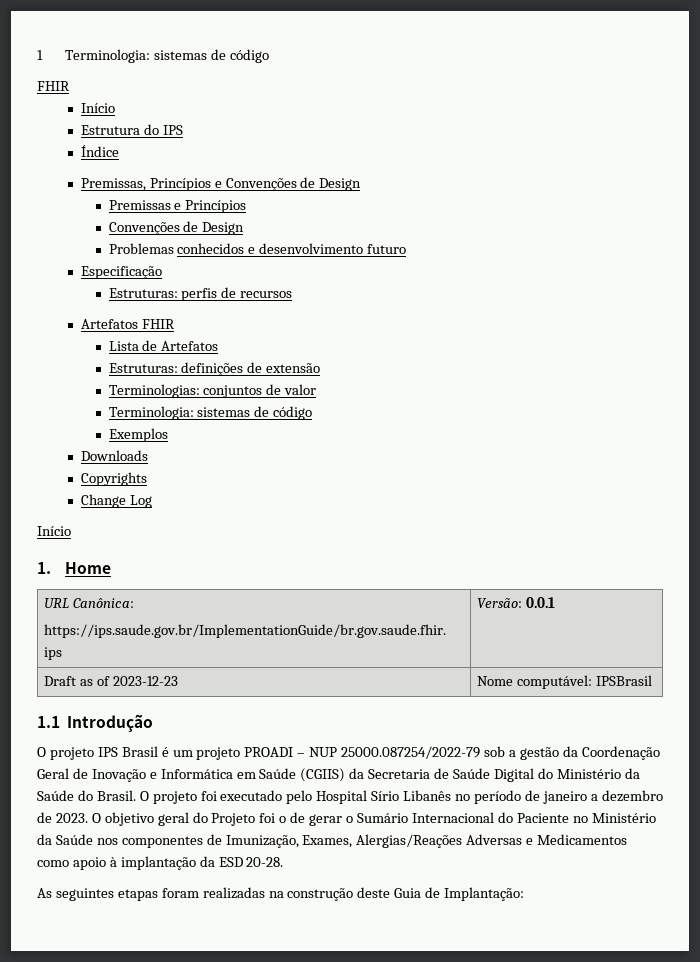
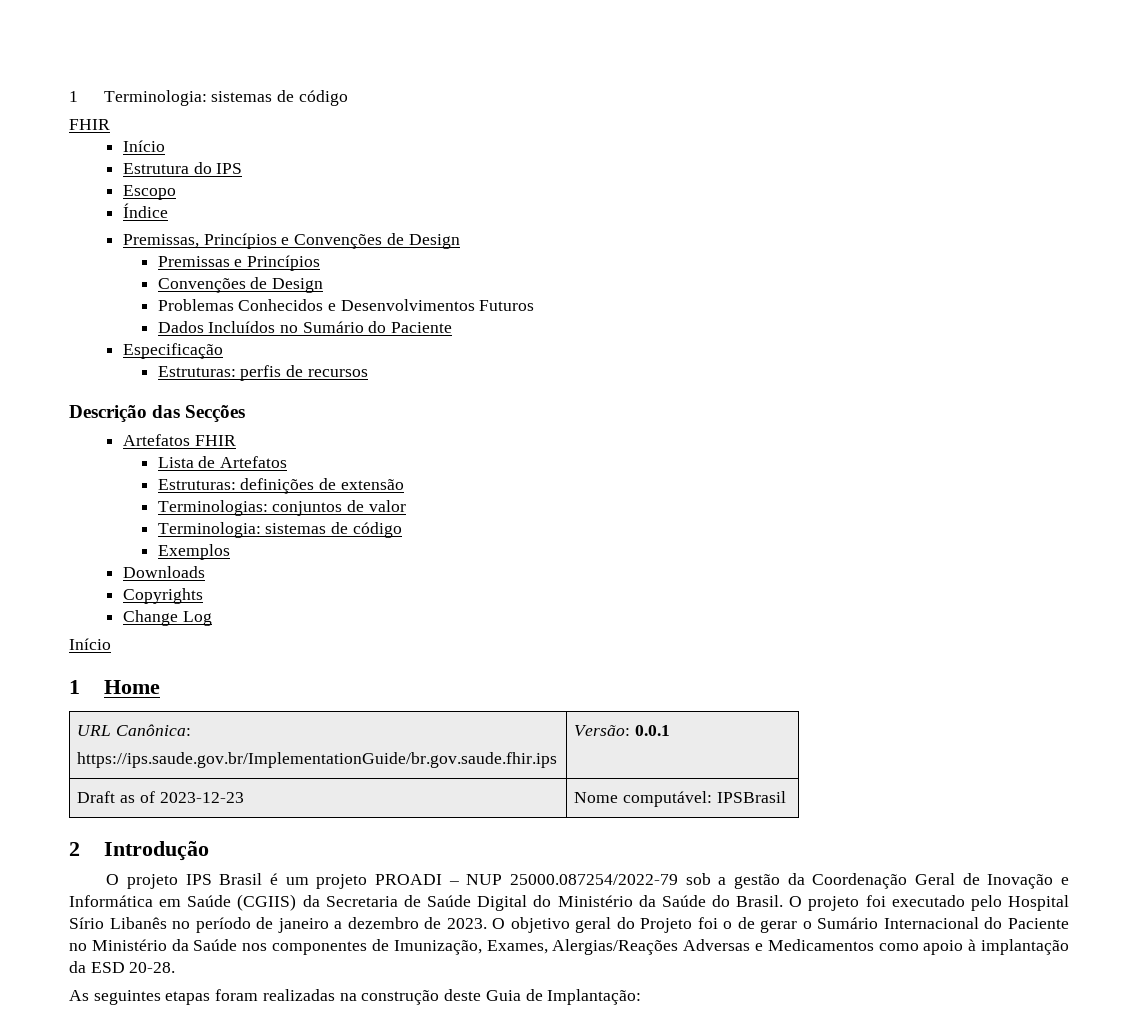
+ Escopo
- Problemas conhecidos e desenvolvimento futuro
+ Problemas Conhecidos e Desenvolvimentos Futuros
+ Dados Incluídos no Sumário do Paciente
+ Descrição das Secções
- 1. Home
+ 1 Home
- 1.1 Introdução
+ 2 Introdução

